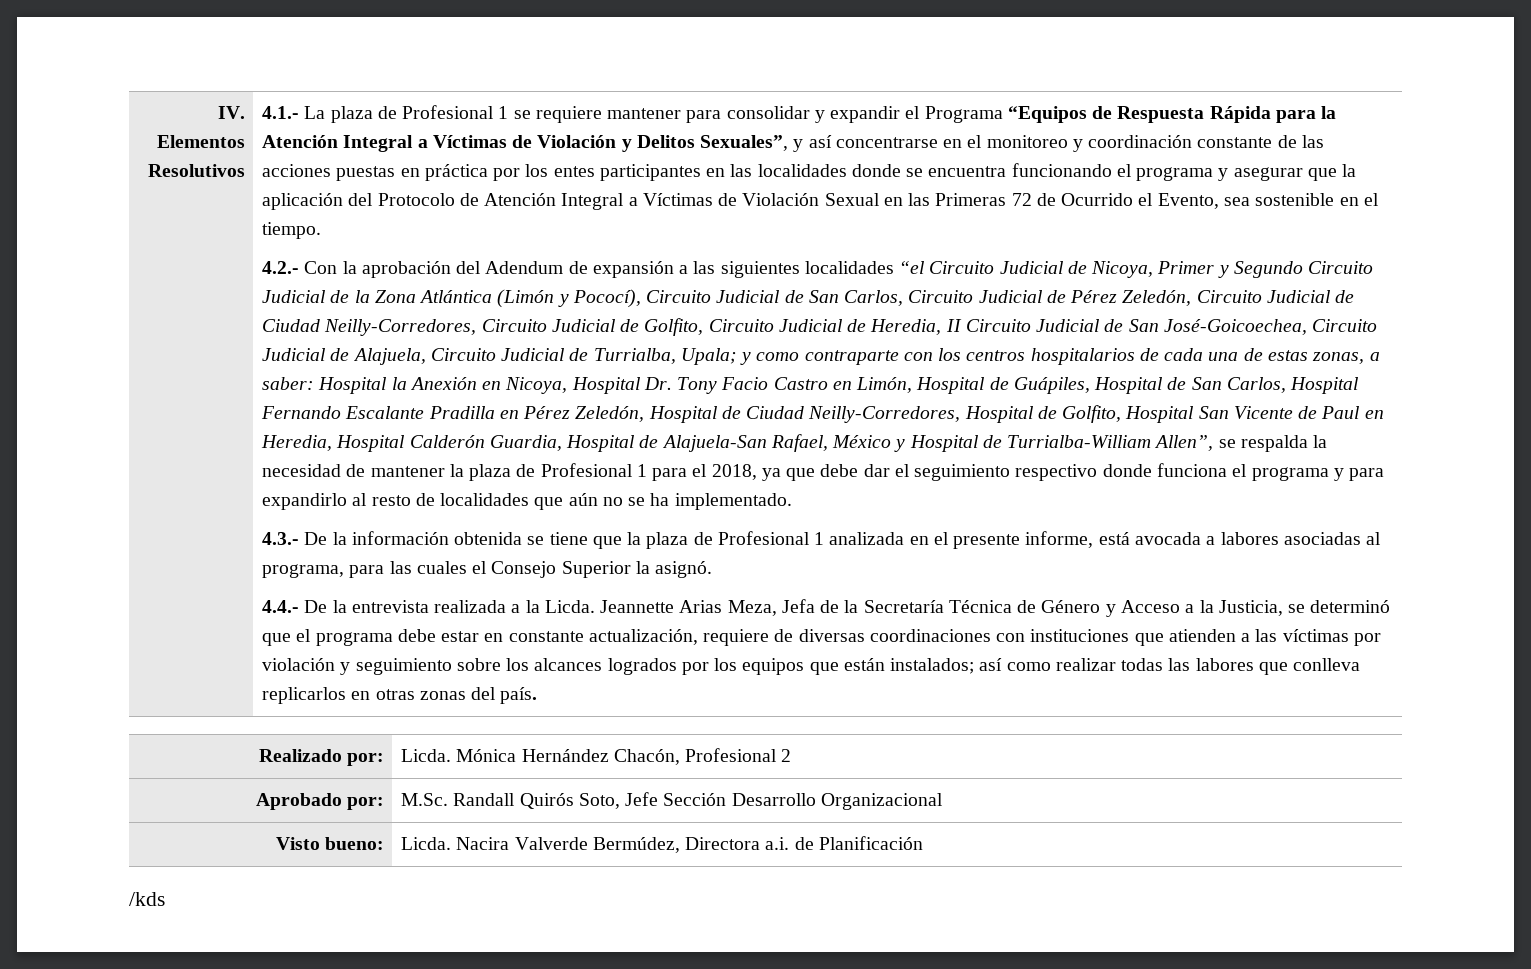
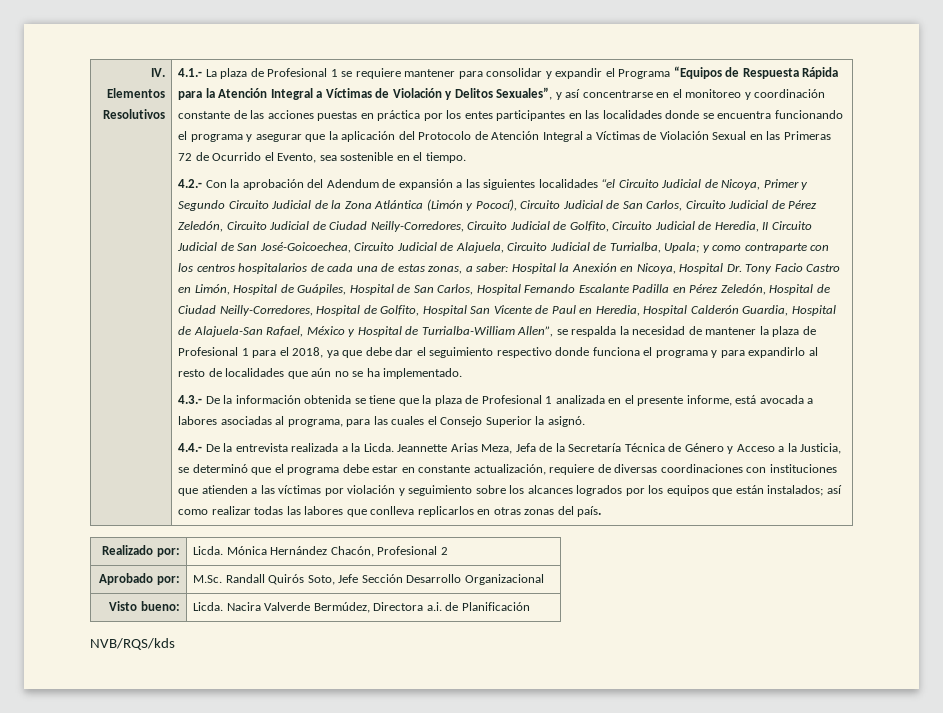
- Hospital la Anexión en Nicoya, Hospital Dr. Tony Facio Castro en Limón, Hospital de Guápiles, Hospital de San Carlos, Hospital Fernando Escalante Pradilla en Pérez Zeledón, Hospital de Ciudad Neilly-Corredores, Hospital de Golfito, Hospital San Vicente de Paul en Heredia, Hospital Calderón Guardia, Hospital de Alajuela-San Rafael, México y Hospital de Turrialba-William Allen”, se respalda la necesidad de mantener la plaza de Profesional 1 para el 2018, ya que debe dar el seguimiento respectivo donde funciona el programa y para expandirlo al resto de localidades que aún no se ha implementado.
+ Hospital la Anexión en Nicoya, Hospital Dr. Tony Facio Castro en Limón, Hospital de Guápiles, Hospital de San Carlos, Hospital Fernando Escalante Padilla en Pérez Zeledón, Hospital de Ciudad Neilly-Corredores, Hospital de Golfito, Hospital San Vicente de Paul en Heredia, Hospital Calderón Guardia, Hospital de Alajuela-San Rafael, México y Hospital de Turrialba-William Allen”, se respalda la necesidad de mantener la plaza de Profesional 1 para el 2018, ya que debe dar el seguimiento respectivo donde funciona el programa y para expandirlo al resto de localidades que aún no se ha implementado.
- /kds
+ NVB/RQS/kds

